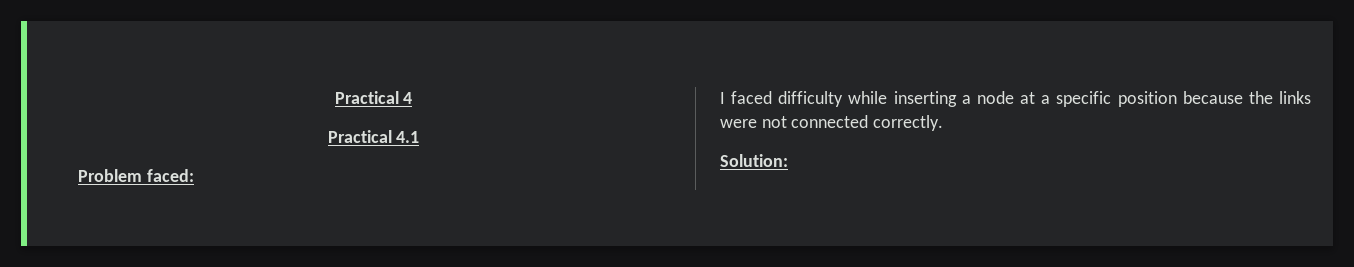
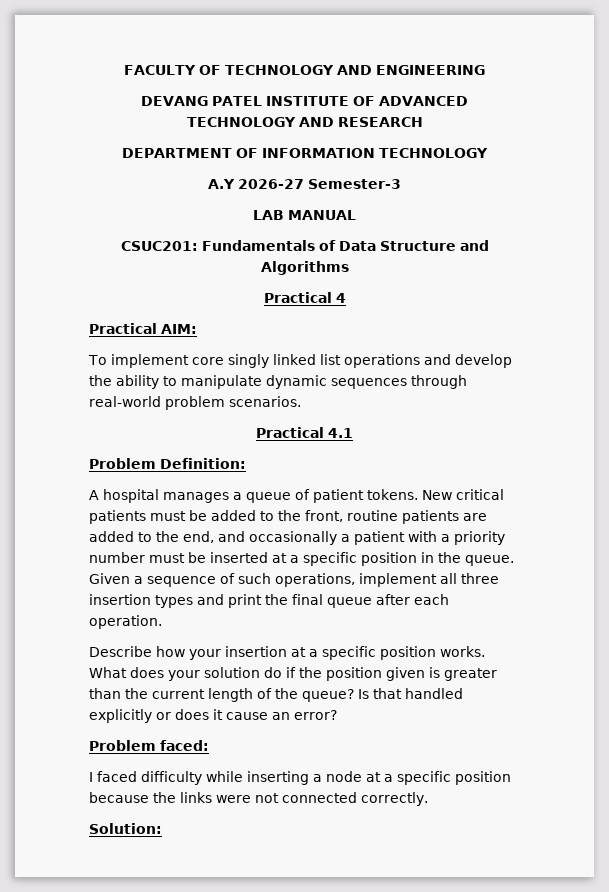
+ FACULTY OF TECHNOLOGY AND ENGINEERING
+ DEVANG PATEL INSTITUTE OF ADVANCED TECHNOLOGY AND RESEARCH
+ DEPARTMENT OF INFORMATION TECHNOLOGY
+ A.Y 2026-27 Semester-3
+ LAB MANUAL
+ CSUC201: Fundamentals of Data Structure and Algorithms
  Practical 4
+ Practical AIM:
+ To implement core singly linked list operations and develop the ability to manipulate dynamic sequences through real-world problem scenarios.
  Practical 4.1
+ Problem Definition:
+ A hospital manages a queue of patient tokens. New critical patients must be added to the front, routine patients are added to the end, and occasionally a patient with a priority number must be inserted at a specific position in the queue. Given a sequence of such operations, implement all three insertion types and print the final queue after each operation.
+ Describe how your insertion at a specific position works. What does your solution do if the position given is greater than the current length of the queue? Is that handled explicitly or does it cause an error?

